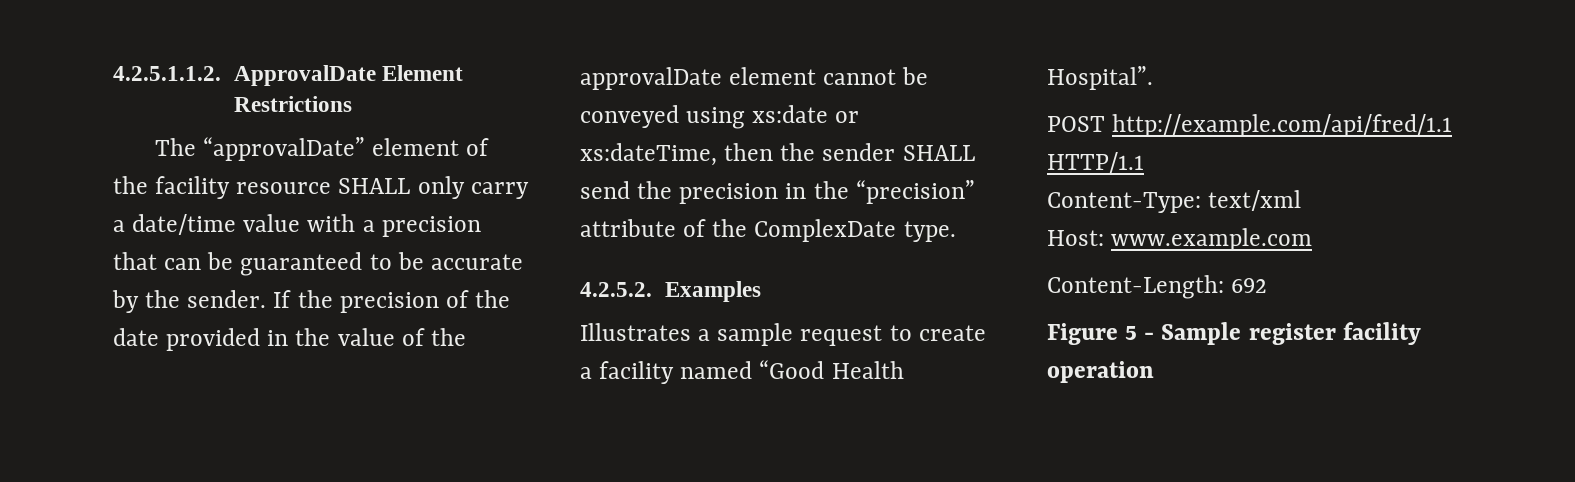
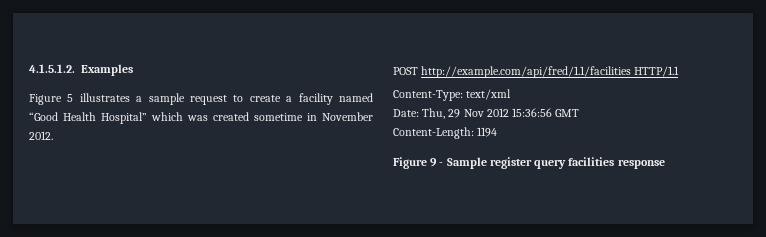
- 4.2.5.1.1.2. ApprovalDate Element Restrictions
- The “approvalDate” element of the facility resource SHALL only carry a date/time value with a precision that can be guaranteed to be accurate by the sender. If the precision of the date provided in the value of the approvalDate element cannot be conveyed using xs:date or xs:dateTime, then the sender SHALL send the precision in the “precision” attribute of the ComplexDate type.
- 4.2.5.2. Examples
- Illustrates a sample request to create a facility named “Good Health Hospital”.
+ 4.1.5.1.2. Examples
+ Figure 5 illustrates a sample request to create a facility named “Good Health Hospital” which was created sometime in November 2012.
- POST http://example.com/api/fred/1.1 HTTP/1.1
+ POST http://example.com/api/fred/1.1/facilities HTTP/1.1
- Host: www.example.com
+ Date: Thu, 29 Nov 2012 15:36:56 GMT
- Content-Length: 692
- Figure 5 - Sample register facility operation
+ Content-Length: 1194
+ Figure 9 - Sample register query facilities response

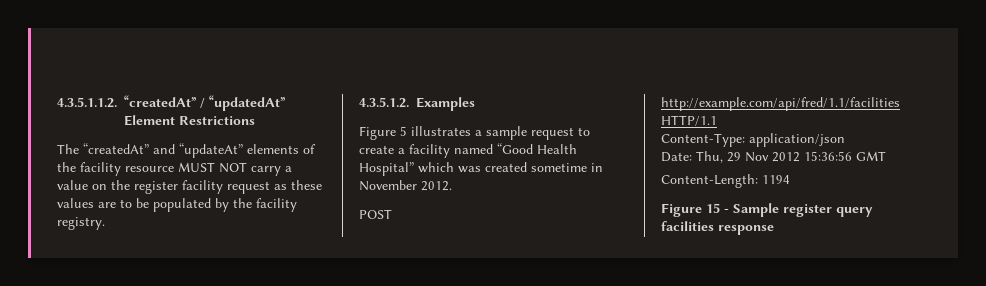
- 4.1.5.1.2. Examples
+ 4.3.5.1.1.2. “createdAt” / “updatedAt” Element Restrictions
+ The “createdAt” and “updateAt” elements of the facility resource MUST NOT carry a value on the register facility request as these values are to be populated by the facility registry.
+ 4.3.5.1.2. Examples
- Content-Type: text/xml
+ Content-Type: application/json
- Figure 9 - Sample register query facilities response
+ Figure 15 - Sample register query facilities response

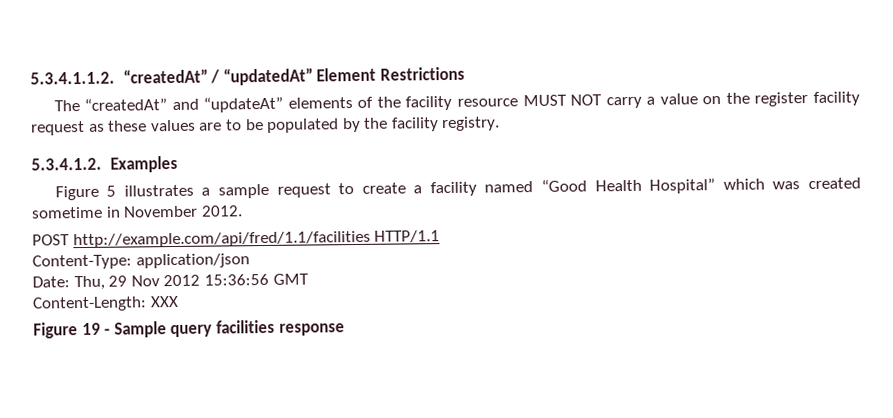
- 4.3.5.1.1.2. “createdAt” / “updatedAt” Element Restrictions
+ 5.3.4.1.1.2. “createdAt” / “updatedAt” Element Restrictions
- 4.3.5.1.2. Examples
+ 5.3.4.1.2. Examples
- Content-Length: 1194
- Figure 15 - Sample register query facilities response
+ Content-Length: XXX
+ Figure 19 - Sample query facilities response

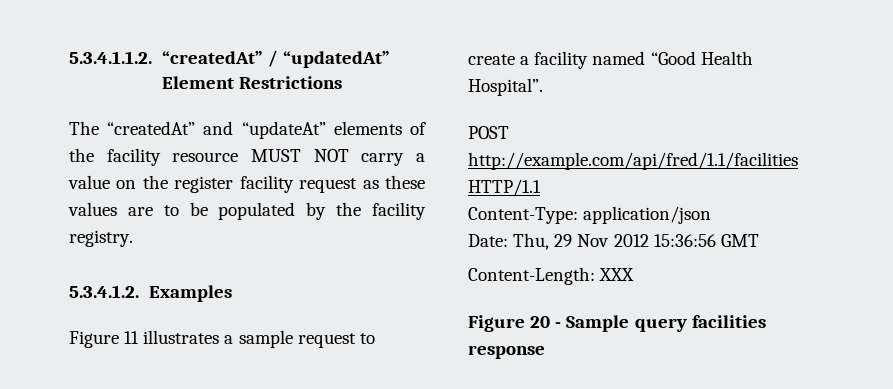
- Figure 5 illustrates a sample request to create a facility named “Good Health Hospital” which was created sometime in November 2012.
+ Figure 11 illustrates a sample request to create a facility named “Good Health Hospital”.
- Figure 19 - Sample query facilities response
+ Figure 20 - Sample query facilities response

